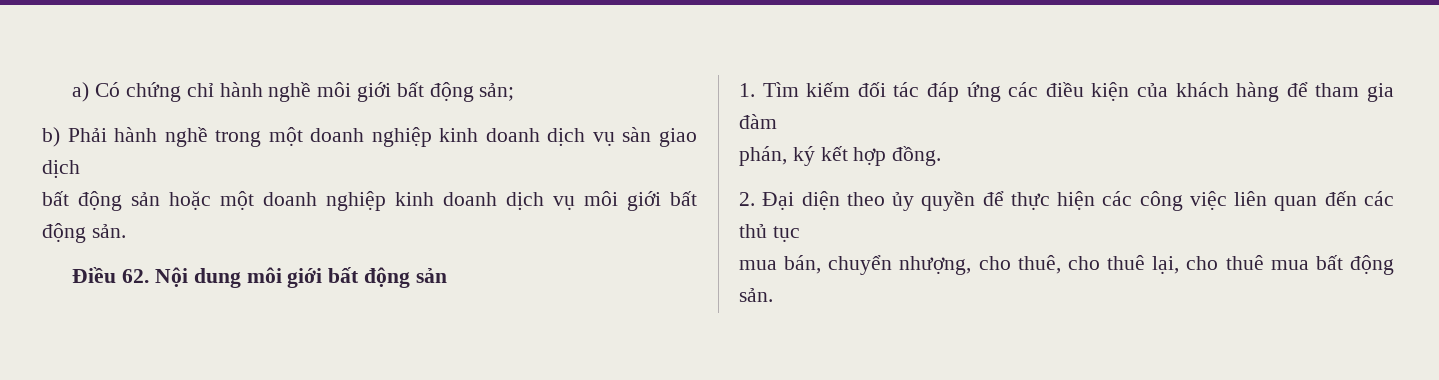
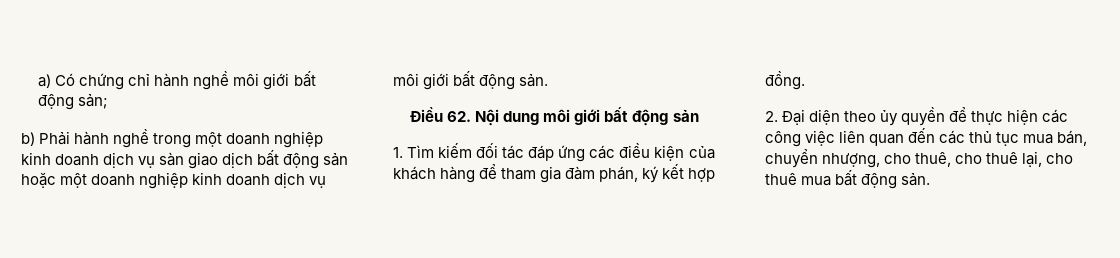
- b) Phải hành nghề trong một doanh nghiệp kinh doanh dịch vụ sàn giao dịch
- bất động sản hoặc một doanh nghiệp kinh doanh dịch vụ môi giới bất động sản.
+ b) Phải hành nghề trong một doanh nghiệp kinh doanh dịch vụ sàn giao dịch bất động sản hoặc một doanh nghiệp kinh doanh dịch vụ môi giới bất động sản.
- 1. Tìm kiếm đối tác đáp ứng các điều kiện của khách hàng để tham gia đàm
- phán, ký kết hợp đồng.
+ 1. Tìm kiếm đối tác đáp ứng các điều kiện của khách hàng để tham gia đàm phán, ký kết hợp đồng.
- 2. Đại diện theo ủy quyền để thực hiện các công việc liên quan đến các thủ tục
- mua bán, chuyển nhượng, cho thuê, cho thuê lại, cho thuê mua bất động sản.
+ 2. Đại diện theo ủy quyền để thực hiện các công việc liên quan đến các thủ tục mua bán, chuyển nhượng, cho thuê, cho thuê lại, cho thuê mua bất động sản.

